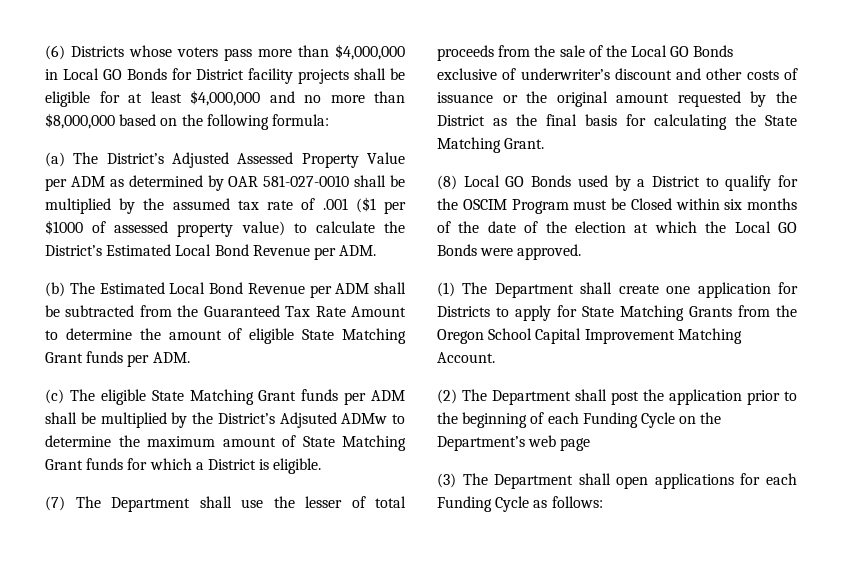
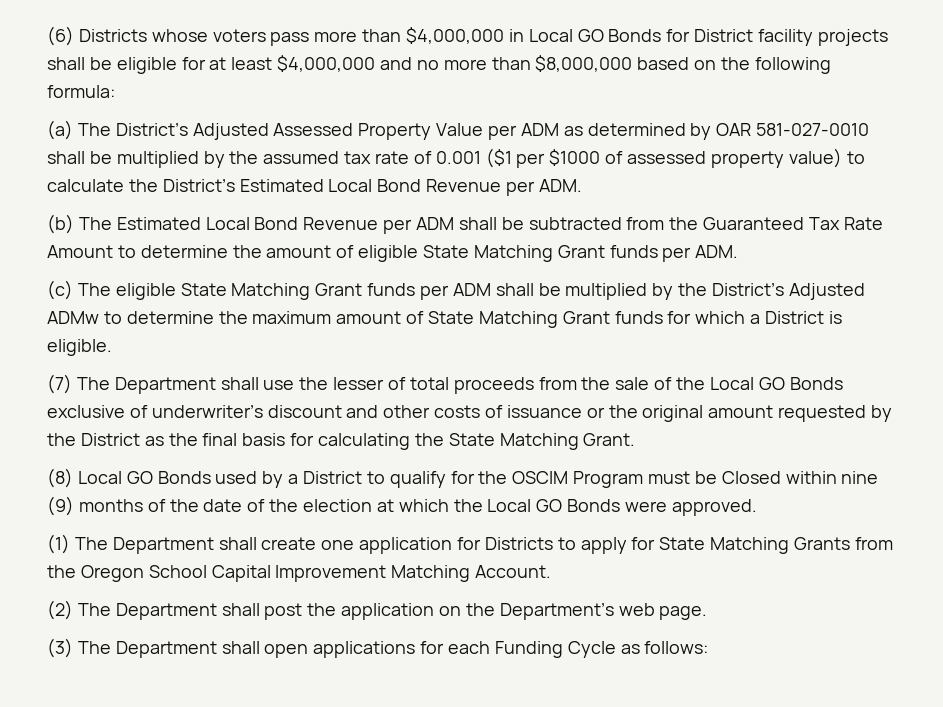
- (a) The District’s Adjusted Assessed Property Value per ADM as determined by OAR 581-027-0010 shall be multiplied by the assumed tax rate of .001 ($1 per $1000 of assessed property value) to calculate the District’s Estimated Local Bond Revenue per ADM.
+ (a) The District’s Adjusted Assessed Property Value per ADM as determined by OAR 581-027-0010 shall be multiplied by the assumed tax rate of 0.001 ($1 per $1000 of assessed property value) to calculate the District’s Estimated Local Bond Revenue per ADM.
- (c) The eligible State Matching Grant funds per ADM shall be multiplied by the District’s Adjsuted ADMw to determine the maximum amount of State Matching Grant funds for which a District is eligible.
+ (c) The eligible State Matching Grant funds per ADM shall be multiplied by the District’s Adjusted ADMw to determine the maximum amount of State Matching Grant funds for which a District is eligible.
- (8) Local GO Bonds used by a District to qualify for the OSCIM Program must be Closed within six months of the date of the election at which the Local GO Bonds were approved.
+ (8) Local GO Bonds used by a District to qualify for the OSCIM Program must be Closed within nine (9) months of the date of the election at which the Local GO Bonds were approved.
- (2) The Department shall post the application prior to the beginning of each Funding Cycle on the Department’s web page
+ (2) The Department shall post the application on the Department’s web page.

